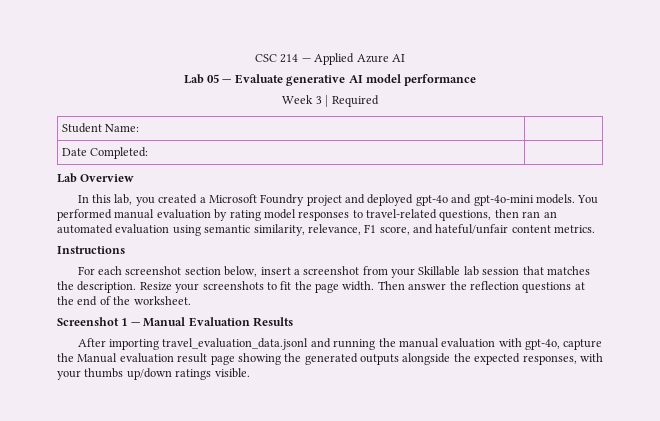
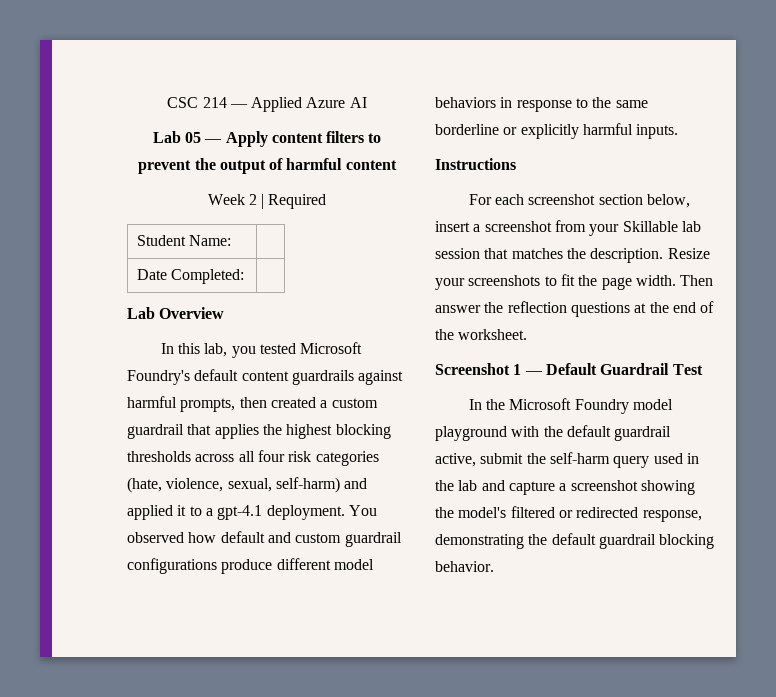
- Lab 05 — Evaluate generative AI model performance
+ Lab 05 — Apply content filters to prevent the output of harmful content
- Week 3 | Required
+ Week 2 | Required
- In this lab, you created a Microsoft Foundry project and deployed gpt-4o and gpt-4o-mini models. You performed manual evaluation by rating model responses to travel-related questions, then ran an automated evaluation using semantic similarity, relevance, F1 score, and hateful/unfair content metrics.
+ In this lab, you tested Microsoft Foundry's default content guardrails against harmful prompts, then created a custom guardrail that applies the highest blocking thresholds across all four risk categories (hate, violence, sexual, self-harm) and applied it to a gpt-4.1 deployment. You observed how default and custom guardrail configurations produce different model behaviors in response to the same borderline or explicitly harmful inputs.
- Screenshot 1 — Manual Evaluation Results
- After importing travel_evaluation_data.jsonl and running the manual evaluation with gpt-4o, capture the Manual evaluation result page showing the generated outputs alongside the expected responses, with your thumbs up/down ratings visible.
+ Screenshot 1 — Default Guardrail Test
+ In the Microsoft Foundry model playground with the default guardrail active, submit the self-harm query used in the lab and capture a screenshot showing the model's filtered or redirected response, demonstrating the default guardrail blocking behavior.

